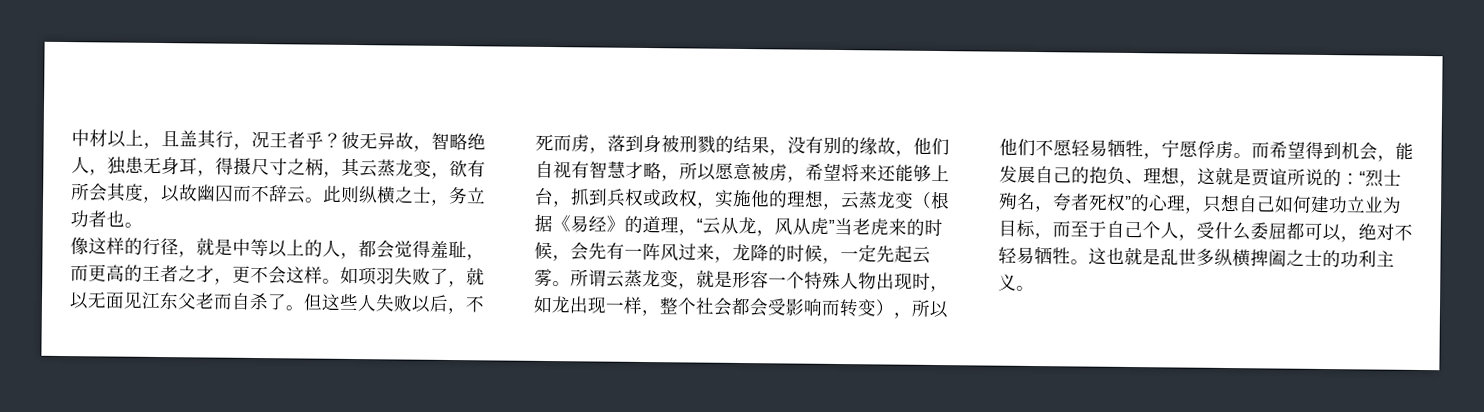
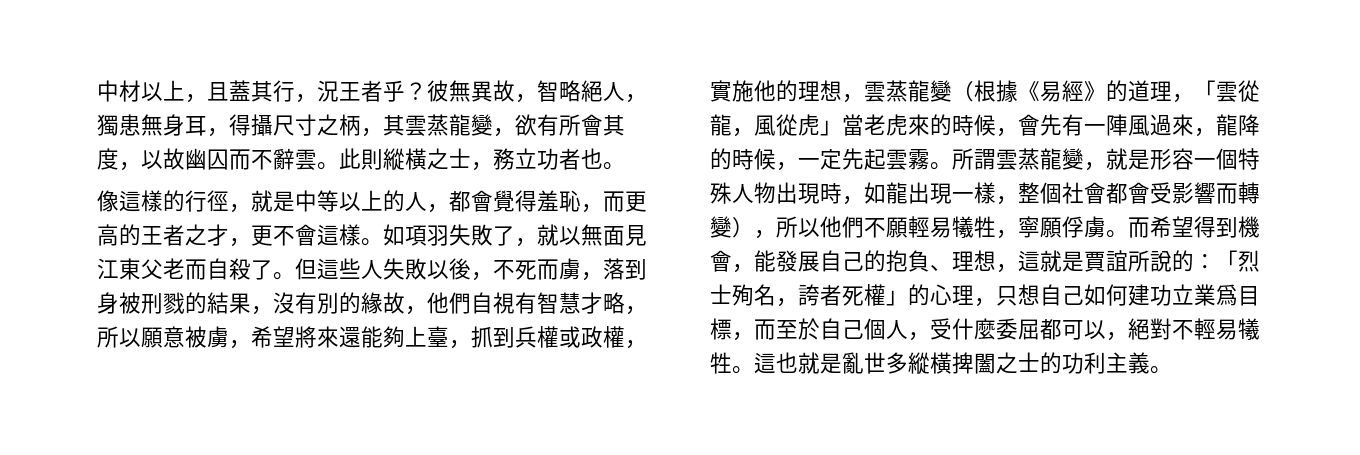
- 中材以上，且盖其行，况王者乎？
+ 中材以上，且蓋其行，況王者乎？
- 彼无异故，智略绝人，独患无身耳，得摄尺寸之柄，其云蒸龙变，欲有所会其度，以故幽囚而不辞云。此则纵横之士，务立功者也。
+ 彼無異故，智略絕人，獨患無身耳，得攝尺寸之柄，其雲蒸龍變，欲有所會其度，以故幽囚而不辭雲。此則縱橫之士，務立功者也。
- 像这样的行径，就是中等以上的人，都会觉得羞耻，而更高的王者之才，更不会这样。如项羽失败了，就以无面见江东父老而自杀了。但这些人失败以后，不死而虏，落到身被刑戮的结果，没有别的缘故，他们自视有智慧才略，所以愿意被虏，希望将来还能够上台，抓到兵权或政权，实施他的理想，云蒸龙变（根据《易经》的道理，“云从龙，风从虎”当老虎来的时候，会先有一阵风过来，龙降的时候，一定先起云雾。所谓云蒸龙变，就是形容一个特殊人物出现时，如龙出现一样，整个社会都会受影响而转变），所以他们不愿轻易牺牲，宁愿俘虏。
+ 像這樣的行徑，就是中等以上的人，都會覺得羞恥，而更高的王者之才，更不會這樣。如項羽失敗了，就以無面見江東父老而自殺了。但這些人失敗以後，不死而虜，落到身被刑戮的結果，沒有別的緣故，他們自視有智慧才略，所以願意被虜，希望將來還能夠上臺，抓到兵權或政權，實施他的理想，雲蒸龍變（根據《易經》的道理，「雲從龍，風從虎」當老虎來的時候，會先有一陣風過來，龍降的時候，一定先起雲霧。所謂雲蒸龍變，就是形容一個特殊人物出現時，如龍出現一樣，整個社會都會受影響而轉變），所以他們不願輕易犧牲，寧願俘虜。
- 而希望得到机会，能发展自己的抱负、理想，这就是贾谊所说的：“烈士殉名，夸者死权”的心理，只想自己如何建功立业为目标，而至于自己个人，受什么委屈都可以，绝对不轻易牺牲。这也就是乱世多纵横捭阖之士的功利主义。
+ 而希望得到機會，能發展自己的抱負、理想，這就是賈誼所說的：「烈士殉名，誇者死權」的心理，只想自己如何建功立業爲目標，而至於自己個人，受什麼委屈都可以，絕對不輕易犧牲。這也就是亂世多縱橫捭闔之士的功利主義。

